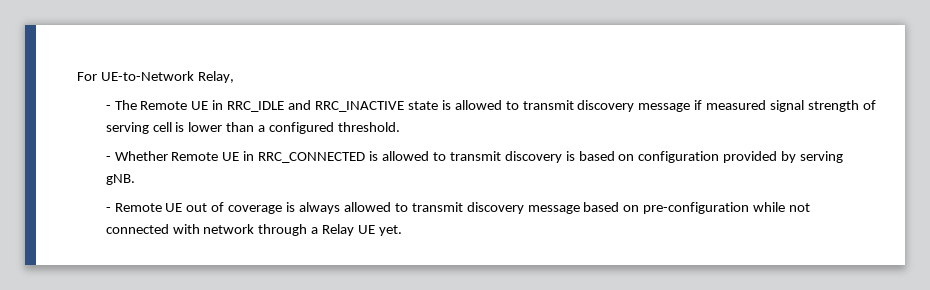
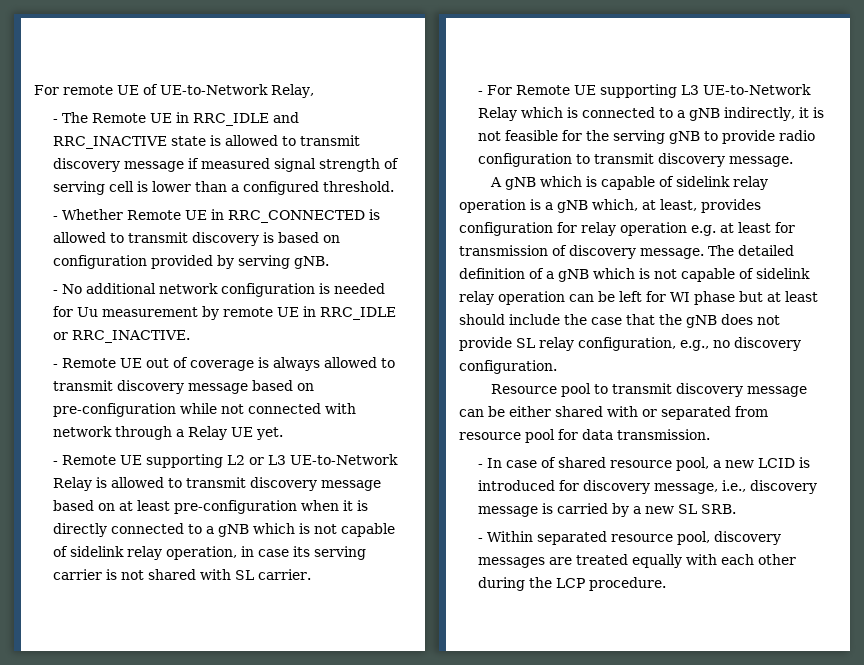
- For UE-to-Network Relay,
+ For remote UE of UE-to-Network Relay,
+ - No additional network configuration is needed for Uu measurement by remote UE in RRC_IDLE or RRC_INACTIVE.
+ - Remote UE supporting L2 or L3 UE-to-Network Relay is allowed to transmit discovery message based on at least pre-configuration when it is directly connected to a gNB which is not capable of sidelink relay operation, in case its serving carrier is not shared with SL carrier.
+ - For Remote UE supporting L3 UE-to-Network Relay which is connected to a gNB indirectly, it is not feasible for the serving gNB to provide radio configuration to transmit discovery message.
+ A gNB which is capable of sidelink relay operation is a gNB which, at least, provides configuration for relay operation e.g. at least for transmission of discovery message. The detailed definition of a gNB which is not capable of sidelink relay operation can be left for WI phase but at least should include the case that the gNB does not provide SL relay configuration, e.g., no discovery configuration.
+ Resource pool to transmit discovery message can be either shared with or separated from resource pool for data transmission.
+ - In case of shared resource pool, a new LCID is introduced for discovery message, i.e., discovery message is carried by a new SL SRB.
+ - Within separated resource pool, discovery messages are treated equally with each other during the LCP procedure.

